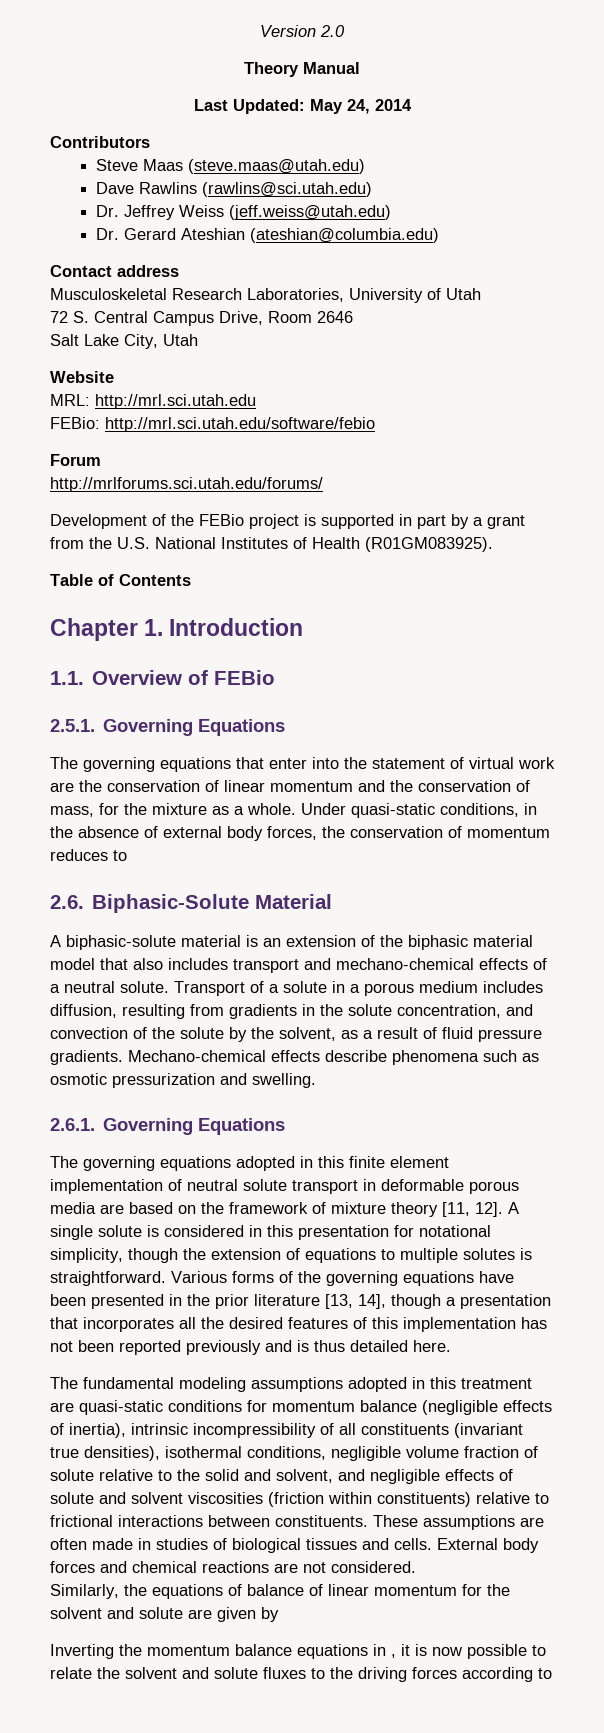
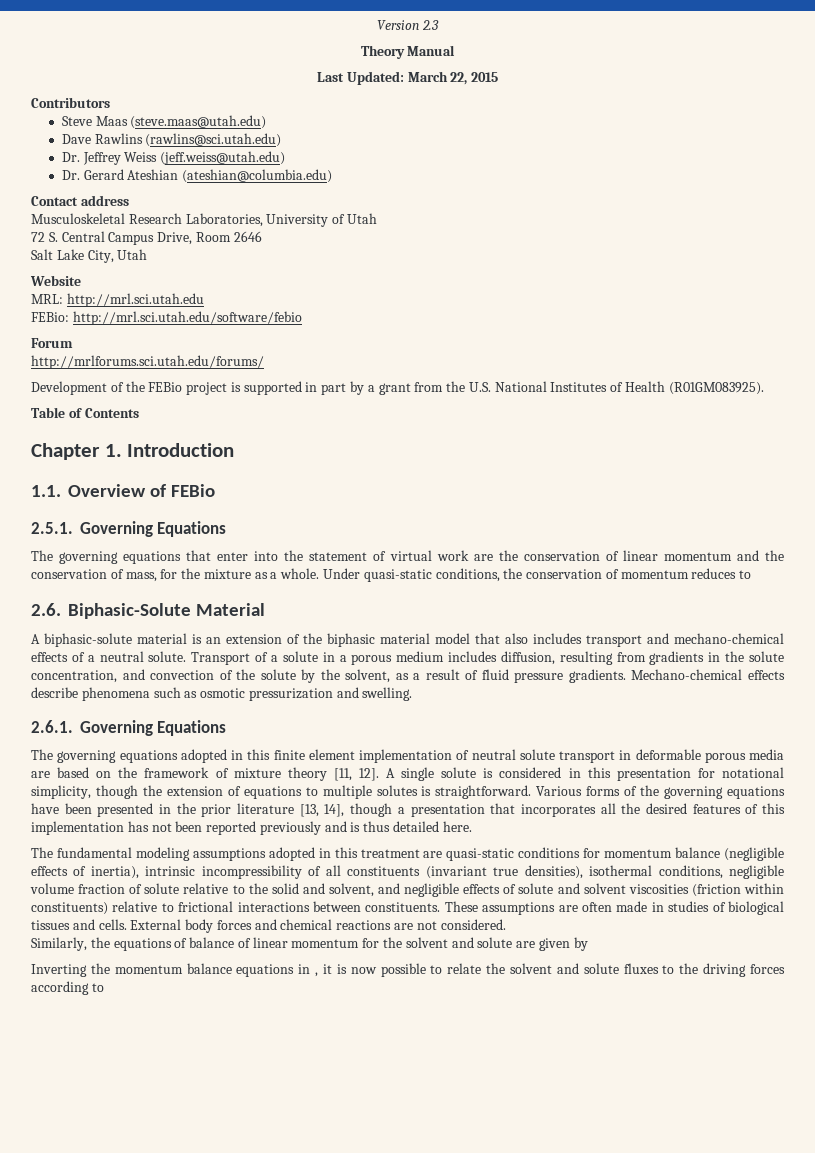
- Version 2.0
+ Version 2.3
- Last Updated: May 24, 2014
+ Last Updated: March 22, 2015
- Under quasi-static conditions, in the absence of external body forces, the conservation of momentum reduces to
+ Under quasi-static conditions, the conservation of momentum reduces to

